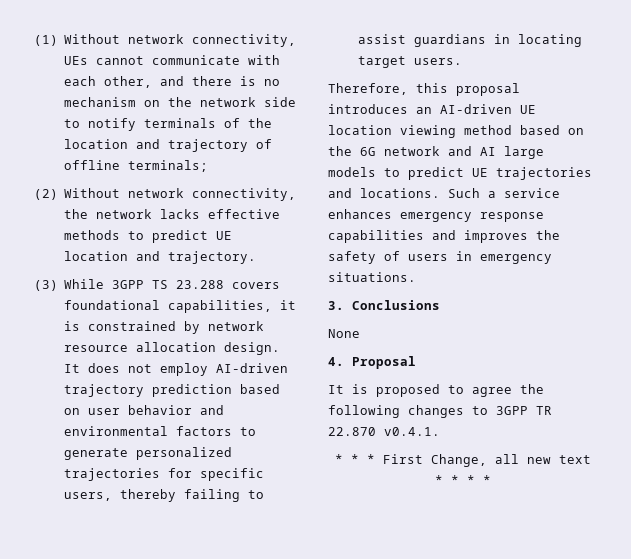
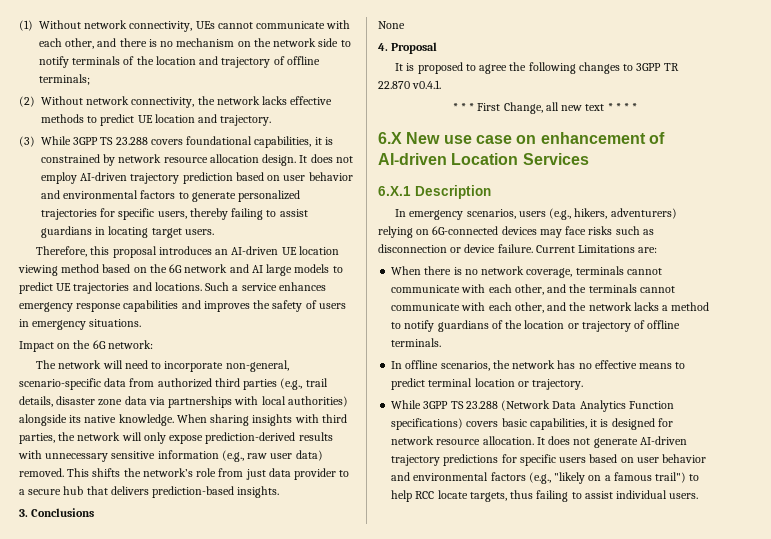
+ Impact on the 6G network:
+ The network will need to incorporate non-general, scenario-specific data from authorized third parties (e.g., trail details, disaster zone data via partnerships with local authorities) alongside its native knowledge. When sharing insights with third parties, the network will only expose prediction-derived results with unnecessary sensitive information (e.g., raw user data) removed. This shifts the network’s role from just data provider to a secure hub that delivers prediction-based insights.
+ 6.X New use case on enhancement of AI-driven Location Services
+ 6.X.1 Description
+ In emergency scenarios, users (e.g., hikers, adventurers) relying on 6G-connected devices may face risks such as disconnection or device failure. Current Limitations are:
+ When there is no network coverage, terminals cannot communicate with each other, and the terminals cannot communicate with each other, and the network lacks a method to notify guardians of the location or trajectory of offline terminals.
+ In offline scenarios, the network has no effective means to predict terminal location or trajectory.
+ While 3GPP TS 23.288 (Network Data Analytics Function specifications) covers basic capabilities, it is designed for network resource allocation. It does not generate AI-driven trajectory predictions for specific users based on user behavior and environmental factors (e.g., "likely on a famous trail") to help RCC locate targets, thus failing to assist individual users.

